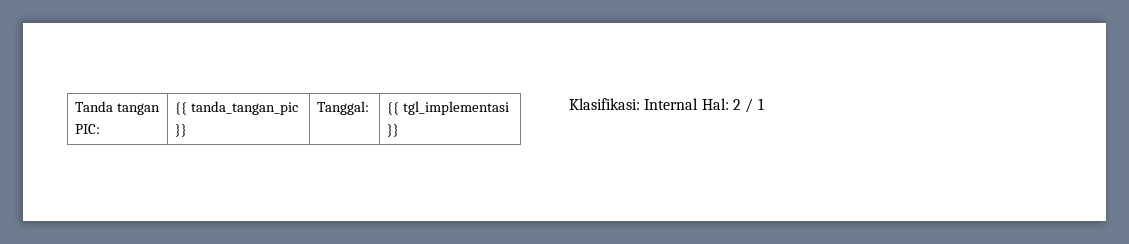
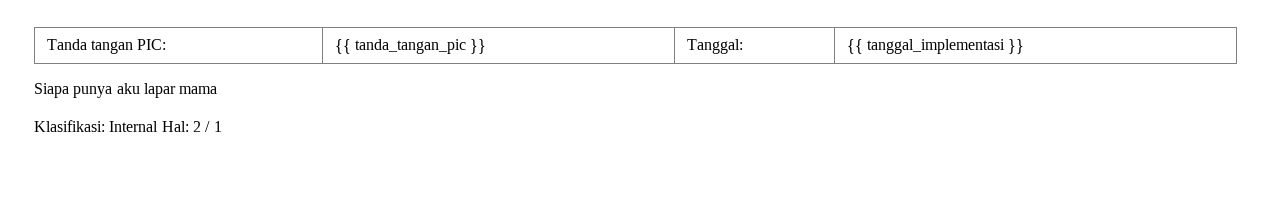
- Tanda tangan PIC: | {{ tanda_tangan_pic }} | Tanggal: | {{ tgl_implementasi }}
+ Tanda tangan PIC: | {{ tanda_tangan_pic }} | Tanggal: | {{ tanggal_implementasi }}
+ Siapa punya aku lapar mama

